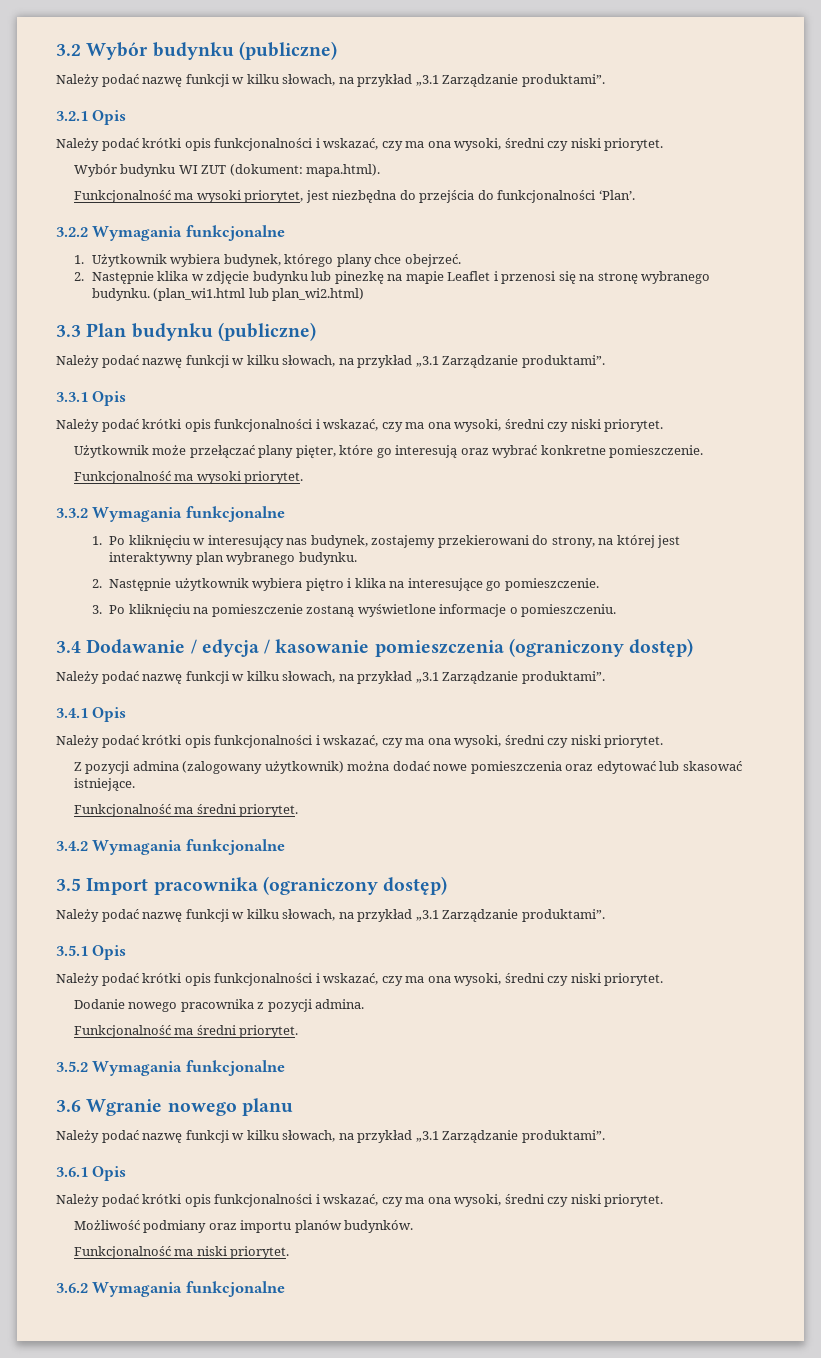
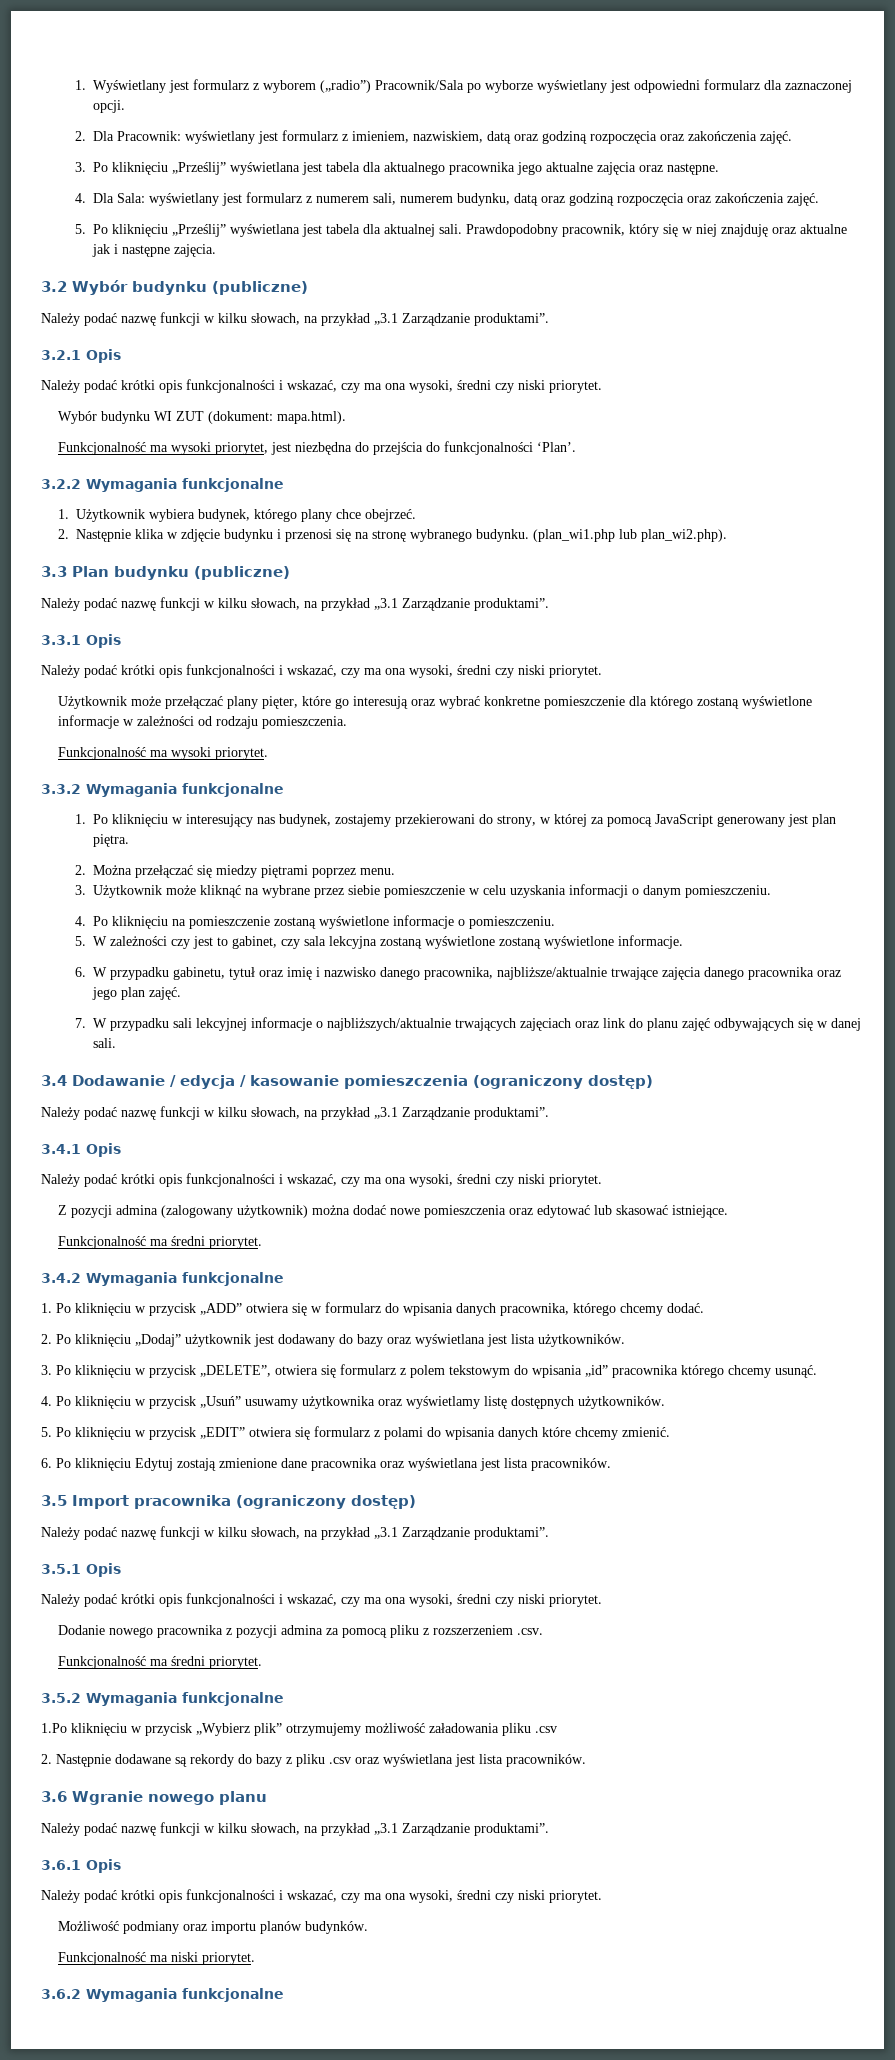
+ 1. Wyświetlany jest formularz z wyborem („radio”) Pracownik/Sala po wyborze wyświetlany jest odpowiedni formularz dla zaznaczonej opcji.
+ 2. Dla Pracownik: wyświetlany jest formularz z imieniem, nazwiskiem, datą oraz godziną rozpoczęcia oraz zakończenia zajęć.
+ 3. Po kliknięciu „Prześlij” wyświetlana jest tabela dla aktualnego pracownika jego aktualne zajęcia oraz następne.
+ 4. Dla Sala: wyświetlany jest formularz z numerem sali, numerem budynku, datą oraz godziną rozpoczęcia oraz zakończenia zajęć.
+ 5. Po kliknięciu „Prześlij” wyświetlana jest tabela dla aktualnej sali. Prawdopodobny pracownik, który się w niej znajduję oraz aktualne jak i następne zajęcia.
- 2. Następnie klika w zdjęcie budynku lub pinezkę na mapie Leaflet i przenosi się na stronę wybranego budynku.
+ 2. Następnie klika w zdjęcie budynku i przenosi się na stronę wybranego budynku.
- (plan_wi1.html lub plan_wi2.html)
+ (plan_wi1.php lub plan_wi2.php).
- Użytkownik może przełączać plany pięter, które go interesują oraz wybrać konkretne pomieszczenie.
+ Użytkownik może przełączać plany pięter, które go interesują oraz wybrać konkretne pomieszczenie dla którego zostaną wyświetlone informacje w zależności od rodzaju pomieszczenia.
- 1. Po kliknięciu w interesujący nas budynek, zostajemy przekierowani do strony, na której jest interaktywny plan wybranego budynku.
- 2. Następnie użytkownik wybiera piętro i klika na interesujące go pomieszczenie.
- 3. Po kliknięciu na pomieszczenie zostaną wyświetlone informacje o pomieszczeniu.
+ 1. Po kliknięciu w interesujący nas budynek, zostajemy przekierowani do strony, w której za pomocą JavaScript generowany jest plan piętra.
+ 2. Można przełączać się miedzy piętrami poprzez menu.
+ 3. Użytkownik może kliknąć na wybrane przez siebie pomieszczenie w celu uzyskania informacji o danym pomieszczeniu.
+ 4. Po kliknięciu na pomieszczenie zostaną wyświetlone informacje o pomieszczeniu.
+ 5. W zależności czy jest to gabinet, czy sala lekcyjna zostaną wyświetlone zostaną wyświetlone informacje.
+ 6. W przypadku gabinetu, tytuł oraz imię i nazwisko danego pracownika, najbliższe/aktualnie trwające zajęcia danego pracownika oraz jego plan zajęć.
+ 7. W przypadku sali lekcyjnej informacje o najbliższych/aktualnie trwających zajęciach oraz link do planu zajęć odbywających się w danej sali.
+ 1. Po kliknięciu w przycisk „ADD” otwiera się w formularz do wpisania danych pracownika, którego chcemy dodać.
+ 2. Po kliknięciu „Dodaj” użytkownik jest dodawany do bazy oraz wyświetlana jest lista użytkowników.
+ 3. Po kliknięciu w przycisk „DELETE”, otwiera się formularz z polem tekstowym do wpisania „id” pracownika którego chcemy usunąć.
+ 4. Po kliknięciu w przycisk „Usuń” usuwamy użytkownika oraz wyświetlamy listę dostępnych użytkowników.
+ 5. Po kliknięciu w przycisk „EDIT” otwiera się formularz z polami do wpisania danych które chcemy zmienić.
+ 6. Po kliknięciu Edytuj zostają zmienione dane pracownika oraz wyświetlana jest lista pracowników.
- Dodanie nowego pracownika z pozycji admina.
+ Dodanie nowego pracownika z pozycji admina za pomocą pliku z rozszerzeniem .csv.
+ 1.Po kliknięciu w przycisk „Wybierz plik” otrzymujemy możliwość załadowania pliku .csv
+ 2. Następnie dodawane są rekordy do bazy z pliku .csv oraz wyświetlana jest lista pracowników.

